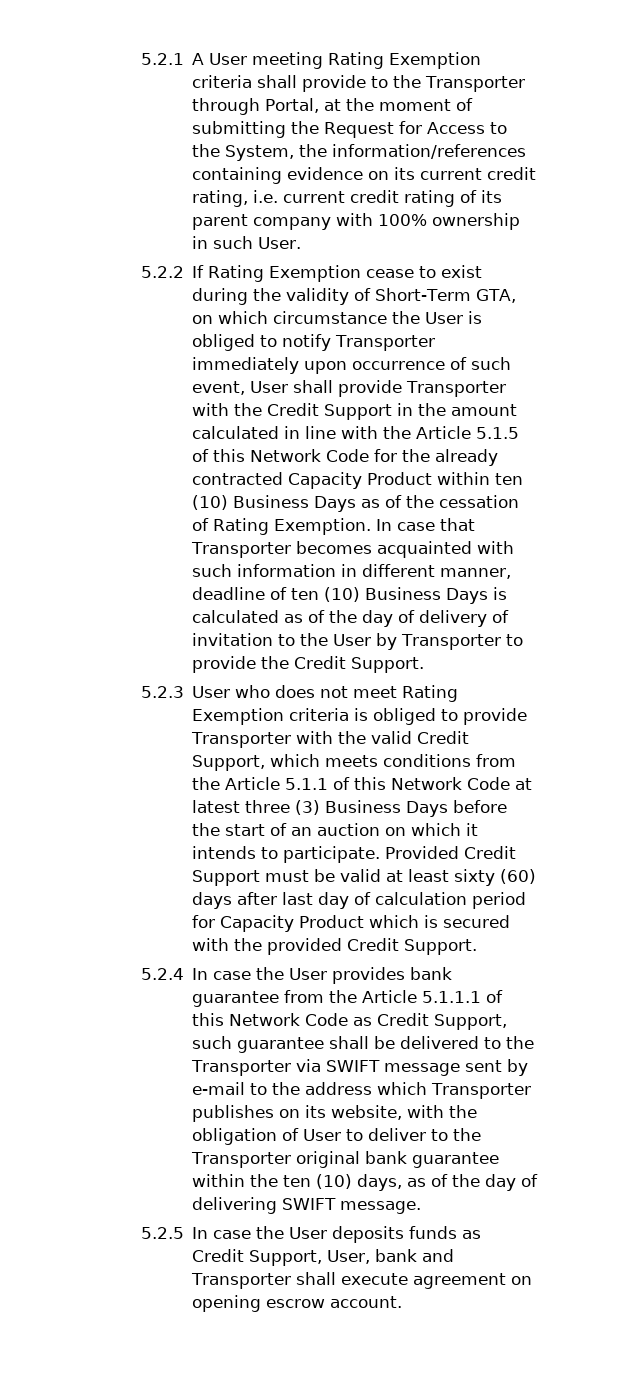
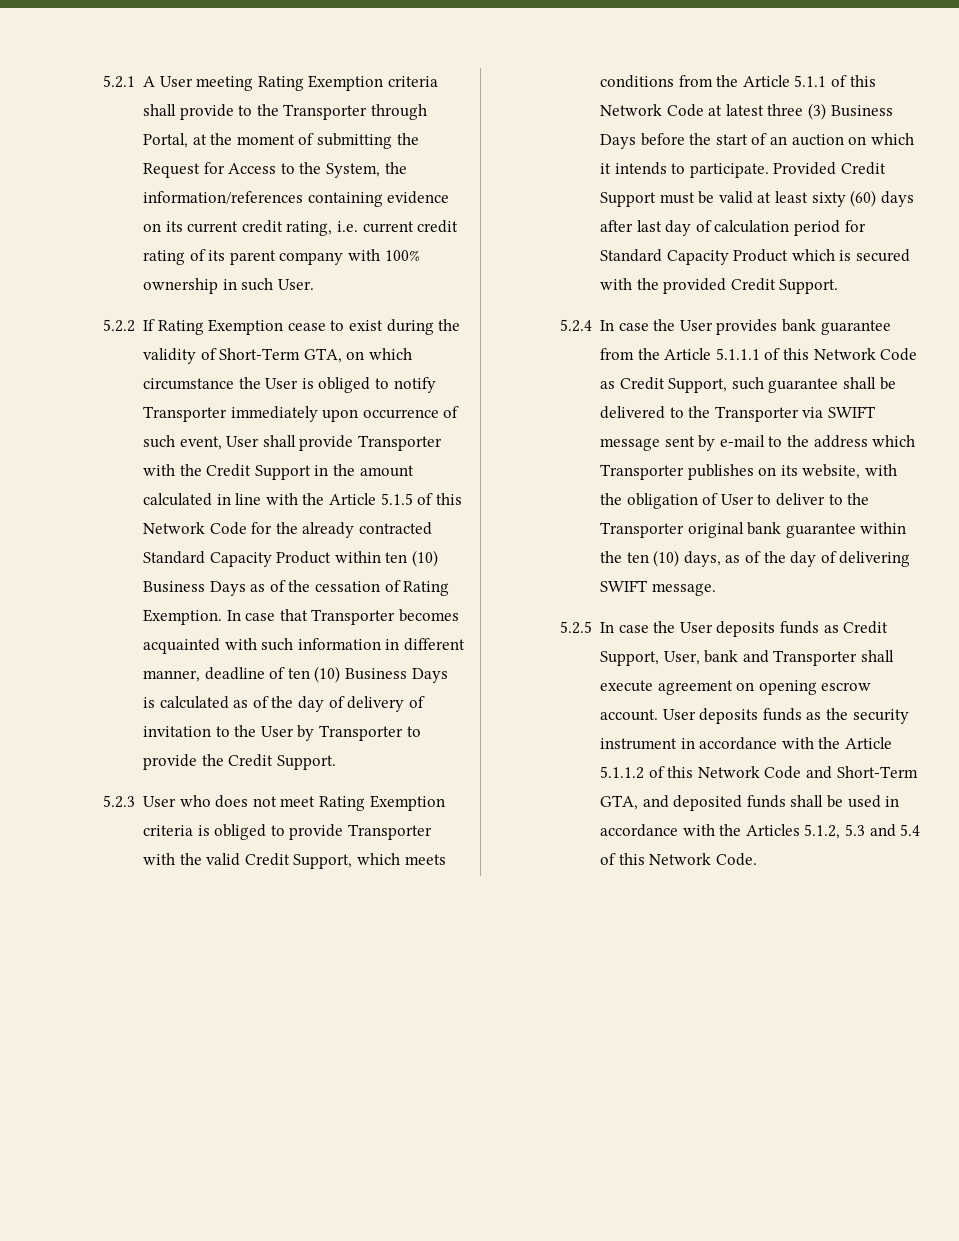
- 5.2.2 If Rating Exemption cease to exist during the validity of Short-Term GTA, on which circumstance the User is obliged to notify Transporter immediately upon occurrence of such event, User shall provide Transporter with the Credit Support in the amount calculated in line with the Article 5.1.5 of this Network Code for the already contracted Capacity Product within ten (10) Business Days as of the cessation of Rating Exemption.
+ 5.2.2 If Rating Exemption cease to exist during the validity of Short-Term GTA, on which circumstance the User is obliged to notify Transporter immediately upon occurrence of such event, User shall provide Transporter with the Credit Support in the amount calculated in line with the Article 5.1.5 of this Network Code for the already contracted Standard Capacity Product within ten (10) Business Days as of the cessation of Rating Exemption.
- Provided Credit Support must be valid at least sixty (60) days after last day of calculation period for Capacity Product which is secured with the provided Credit Support.
+ Provided Credit Support must be valid at least sixty (60) days after last day of calculation period for Standard Capacity Product which is secured with the provided Credit Support.
+ User deposits funds as the security instrument in accordance with the Article 5.1.1.2 of this Network Code and Short-Term GTA, and deposited funds shall be used in accordance with the Articles 5.1.2, 5.3 and 5.4 of this Network Code.

